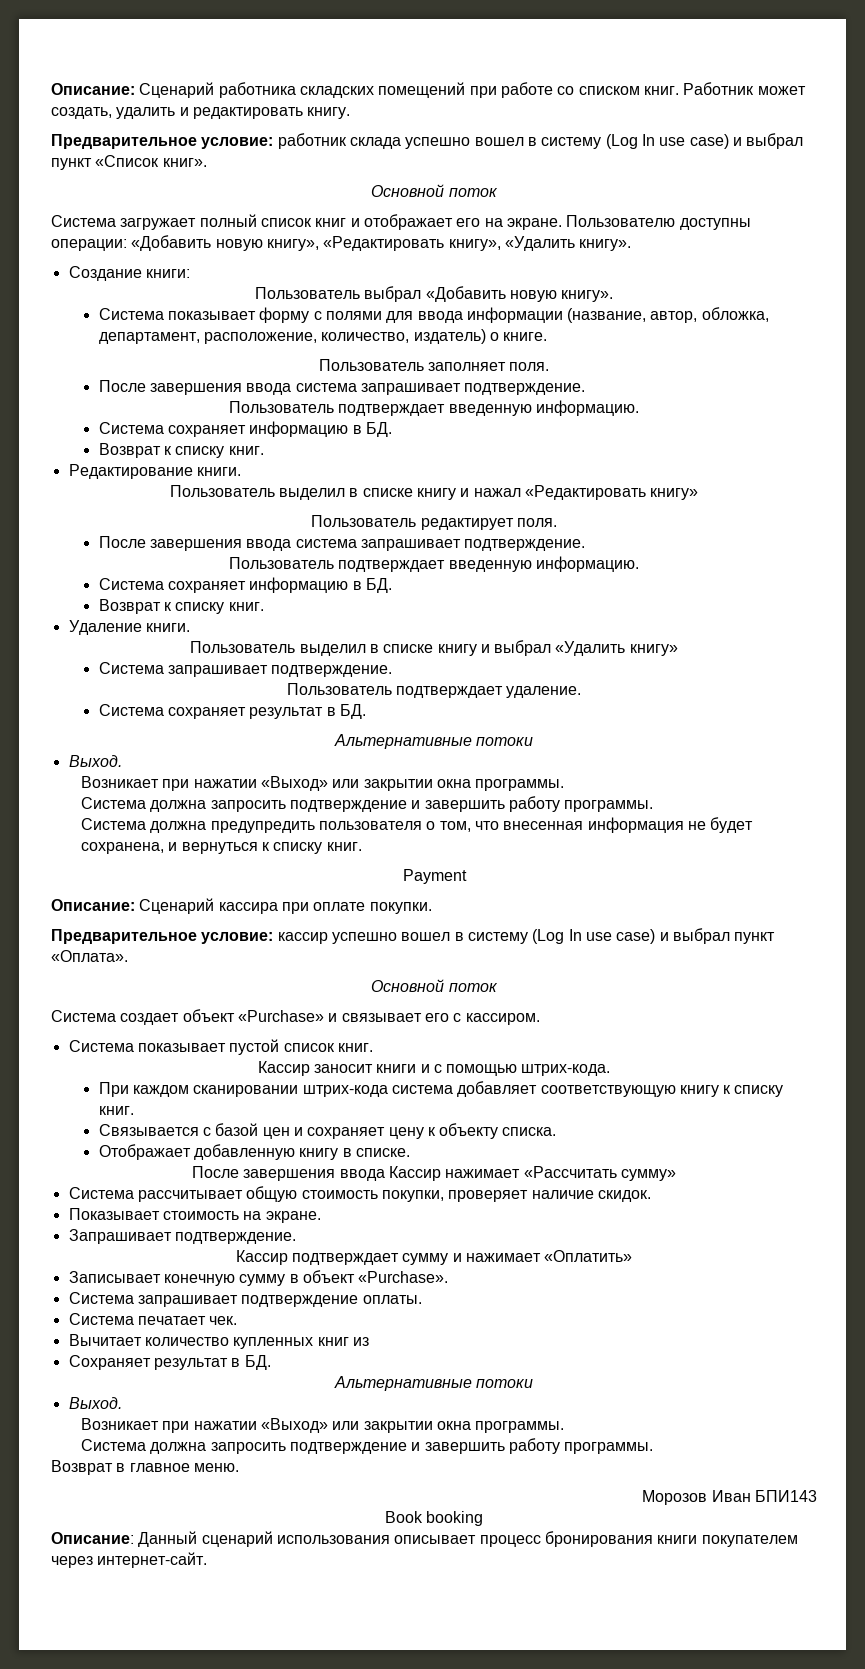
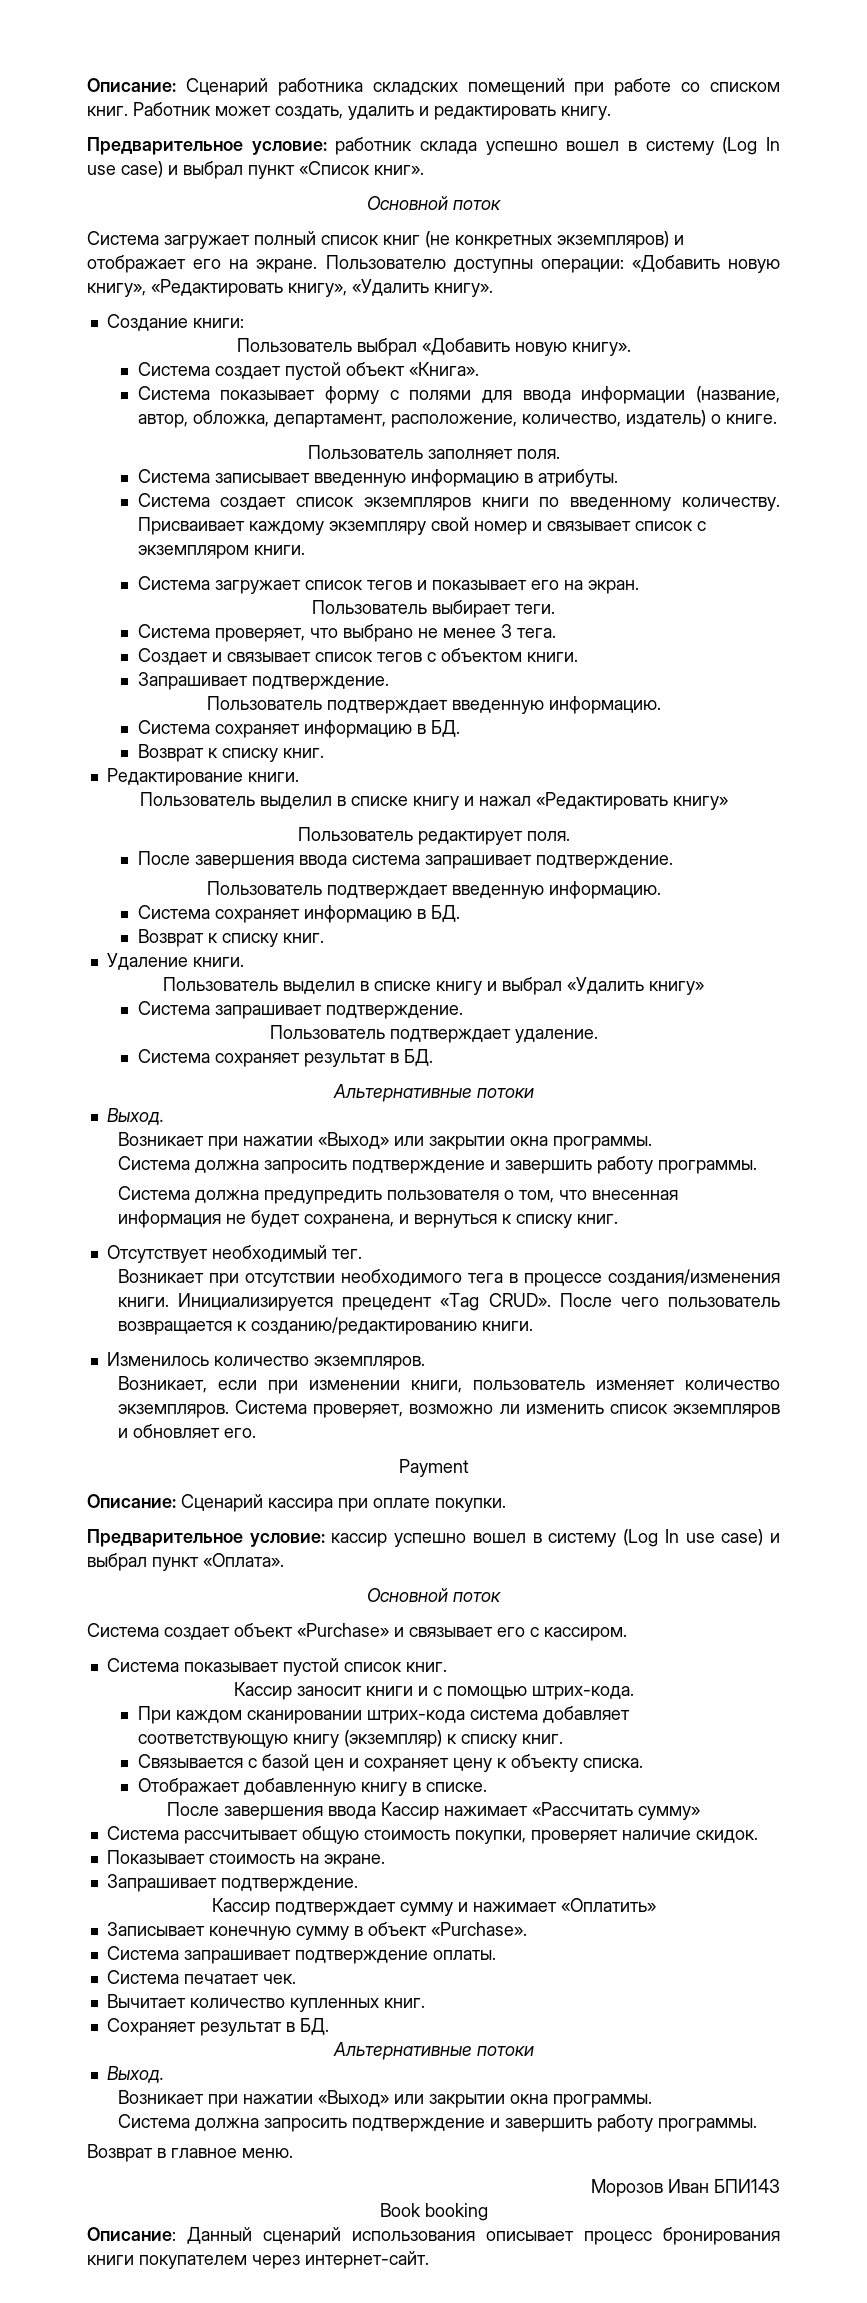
- Система загружает полный список книг и отображает его на экране.
+ Система загружает полный список книг (не конкретных экземпляров) и отображает его на экране.
+ Система создает пустой объект «Книга».
  Пользователь заполняет поля.
- После завершения ввода система запрашивает подтверждение.
+ Система записывает введенную информацию в атрибуты.
+ Система создает список экземпляров книги по введенному количеству. Присваивает каждому экземпляру свой номер и связывает список с экземпляром книги.
+ Система загружает список тегов и показывает его на экран.
+ Пользователь выбирает теги.
+ Система проверяет, что выбрано не менее 3 тега.
+ Создает и связывает список тегов с объектом книги.
+ Запрашивает подтверждение.
+ Отсутствует необходимый тег.
+ Возникает при отсутствии необходимого тега в процессе создания/изменения книги. Инициализируется прецедент «Tag CRUD». После чего пользователь возвращается к созданию/редактированию книги.
+ Изменилось количество экземпляров.
+ Возникает, если при изменении книги, пользователь изменяет количество экземпляров. Система проверяет, возможно ли изменить список экземпляров и обновляет его.
- При каждом сканировании штрих-кода система добавляет соответствующую книгу к списку книг.
+ При каждом сканировании штрих-кода система добавляет соответствующую книгу (экземпляр) к списку книг.
- Вычитает количество купленных книг из
+ Вычитает количество купленных книг.

